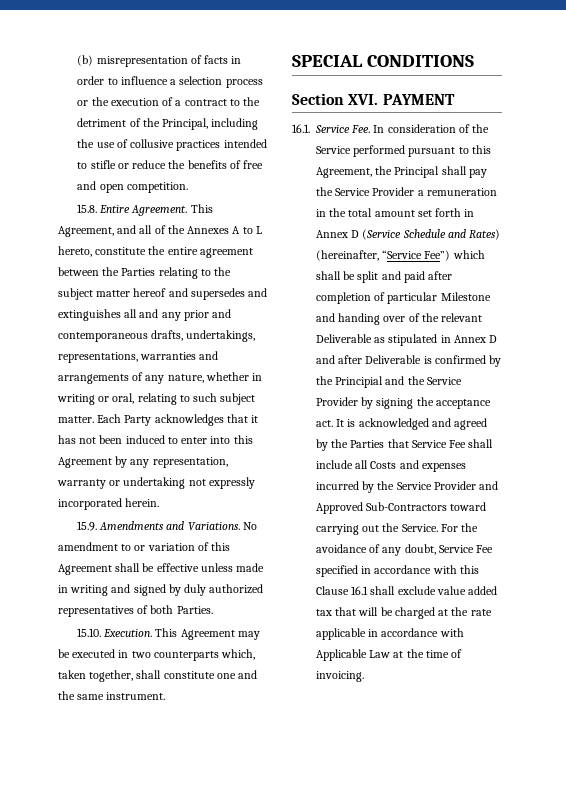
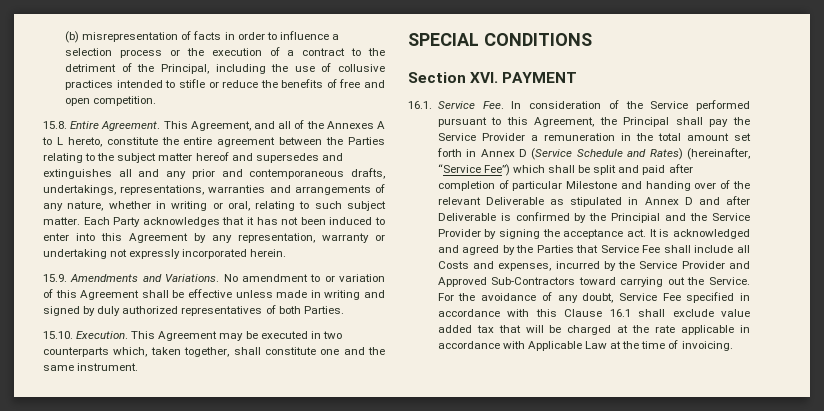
- It is acknowledged and agreed by the Parties that Service Fee shall include all Costs and expenses incurred by the Service Provider and Approved Sub-Contractors toward carrying out the Service.
+ It is acknowledged and agreed by the Parties that Service Fee shall include all Costs and expenses, incurred by the Service Provider and Approved Sub-Contractors toward carrying out the Service.

